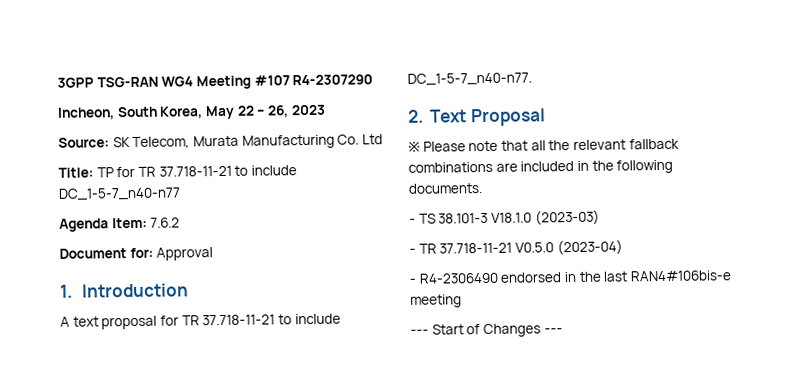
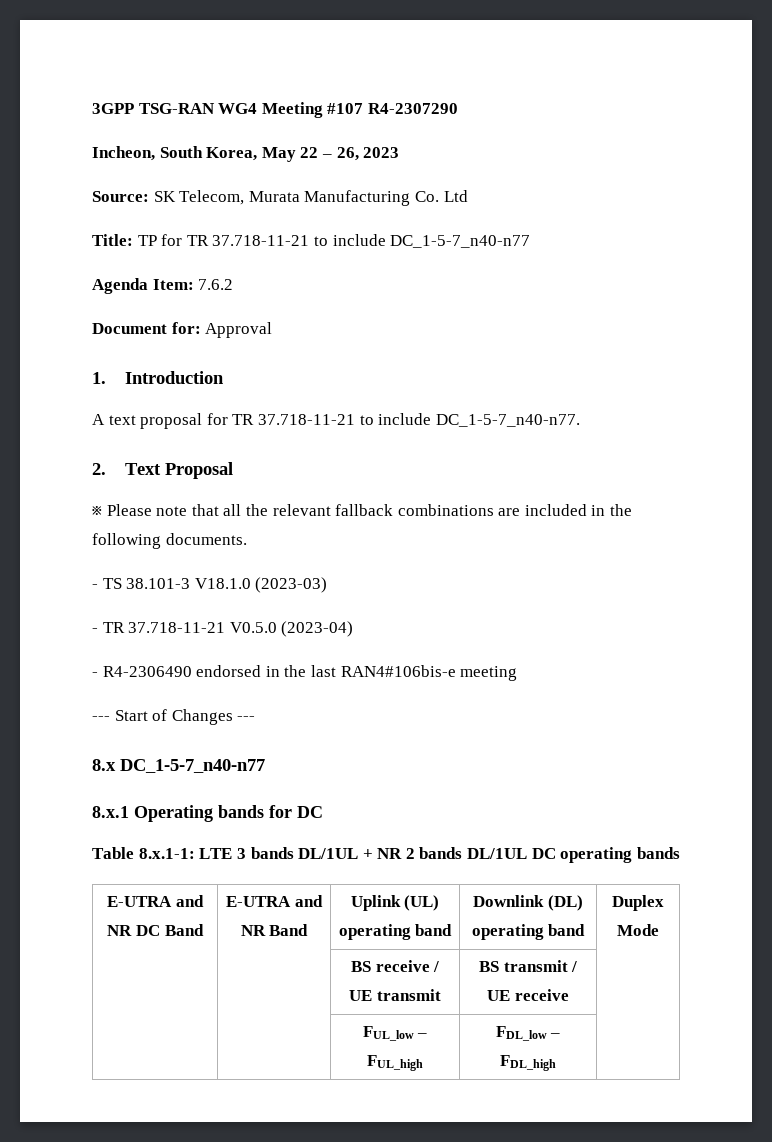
+ 8.x DC_1-5-7_n40-n77
+ 8.x.1 Operating bands for DC
+ Table 8.x.1-1: LTE 3 bands DL/1UL + NR 2 bands DL/1UL DC operating bands
+ E-UTRA and NR DC Band | E-UTRA and NR Band | Uplink (UL) operating band | Downlink (DL) operating band | Duplex Mode
+ | | BS receive / UE transmit | BS transmit / UE receive |
+ | | FUL_low – FUL_high | FDL_low – FDL_high |

